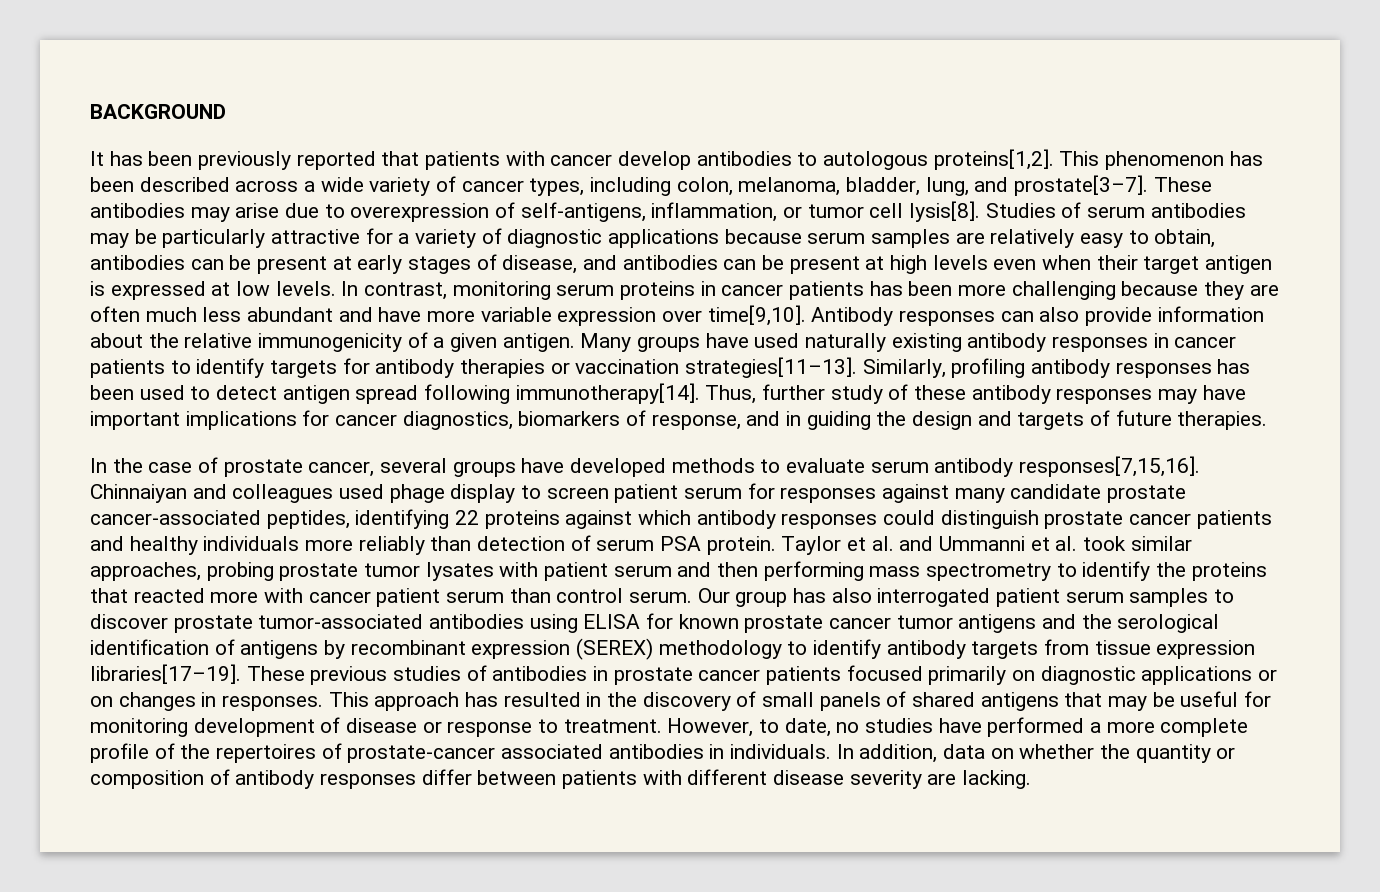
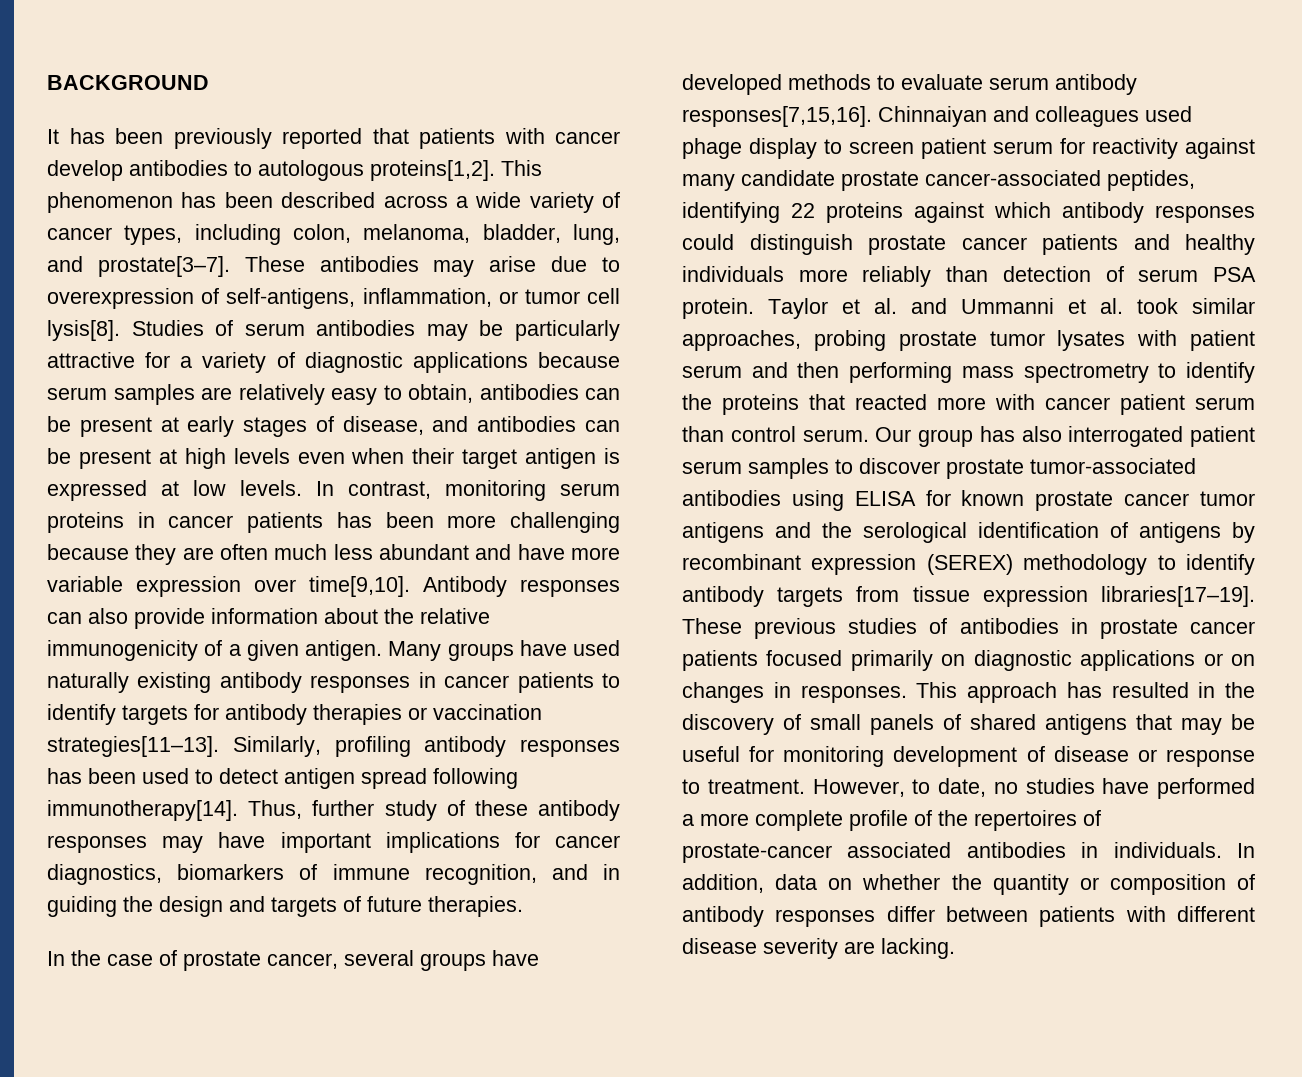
- Thus, further study of these antibody responses may have important implications for cancer diagnostics, biomarkers of response, and in guiding the design and targets of future therapies.
+ Thus, further study of these antibody responses may have important implications for cancer diagnostics, biomarkers of immune recognition, and in guiding the design and targets of future therapies.
- Chinnaiyan and colleagues used phage display to screen patient serum for responses against many candidate prostate cancer-associated peptides, identifying 22 proteins against which antibody responses could distinguish prostate cancer patients and healthy individuals more reliably than detection of serum PSA protein.
+ Chinnaiyan and colleagues used phage display to screen patient serum for reactivity against many candidate prostate cancer-associated peptides, identifying 22 proteins against which antibody responses could distinguish prostate cancer patients and healthy individuals more reliably than detection of serum PSA protein.

